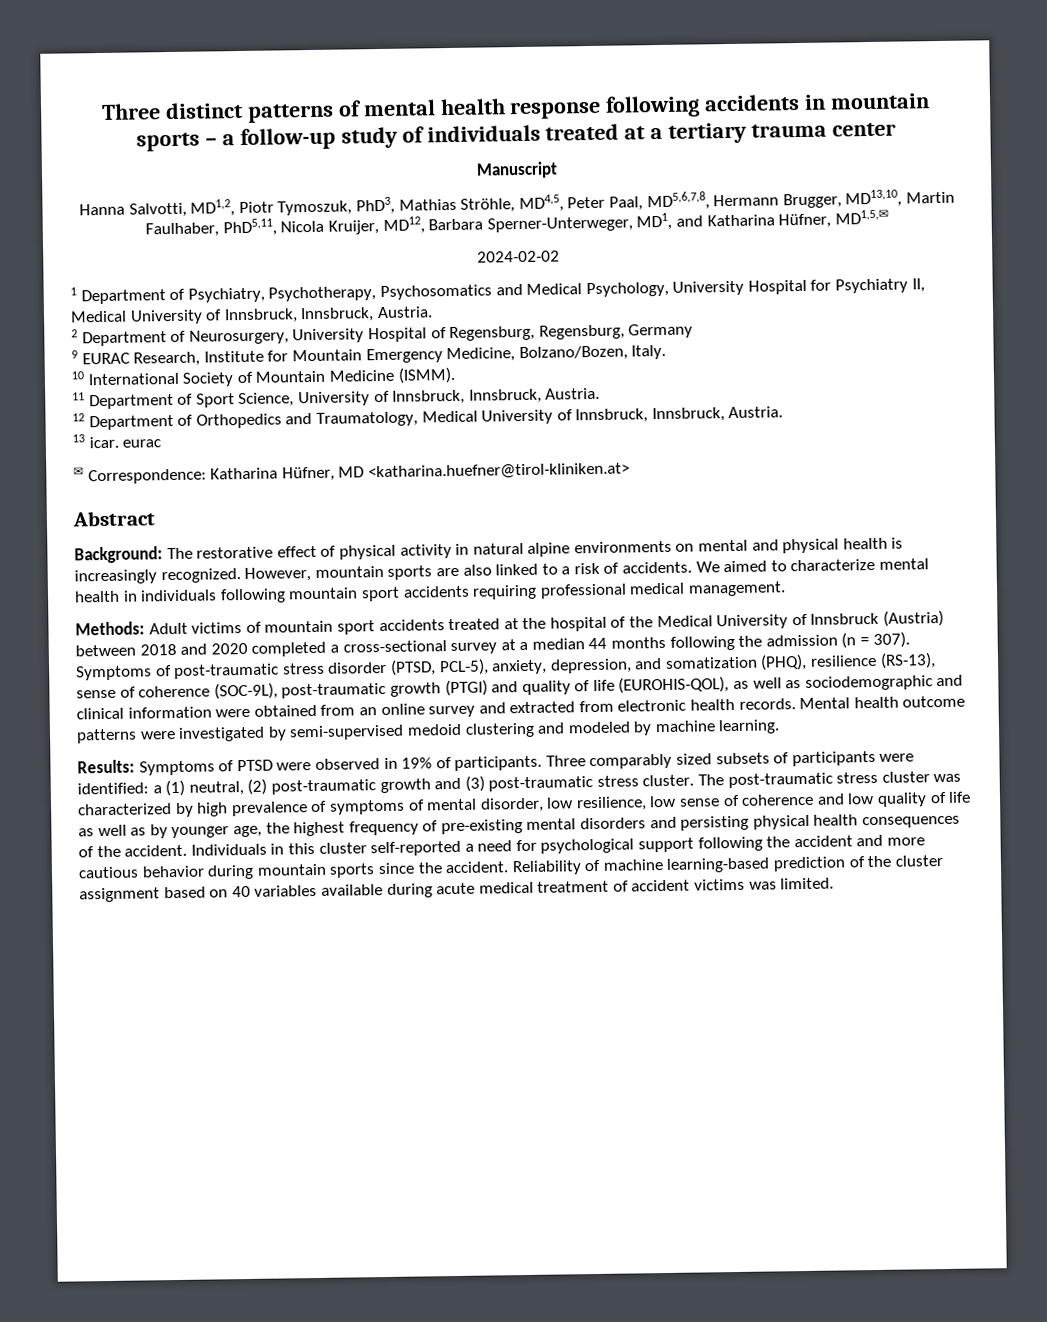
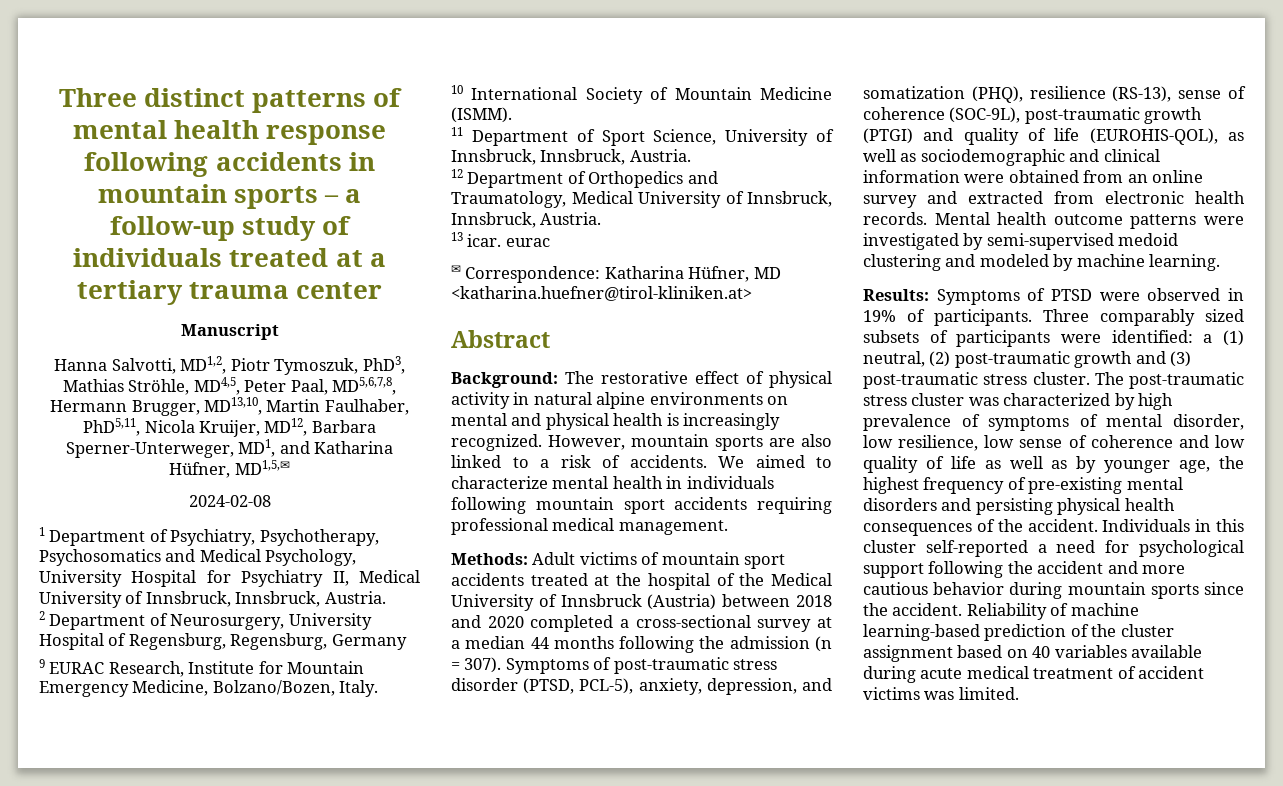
- 2024-02-02
+ 2024-02-08

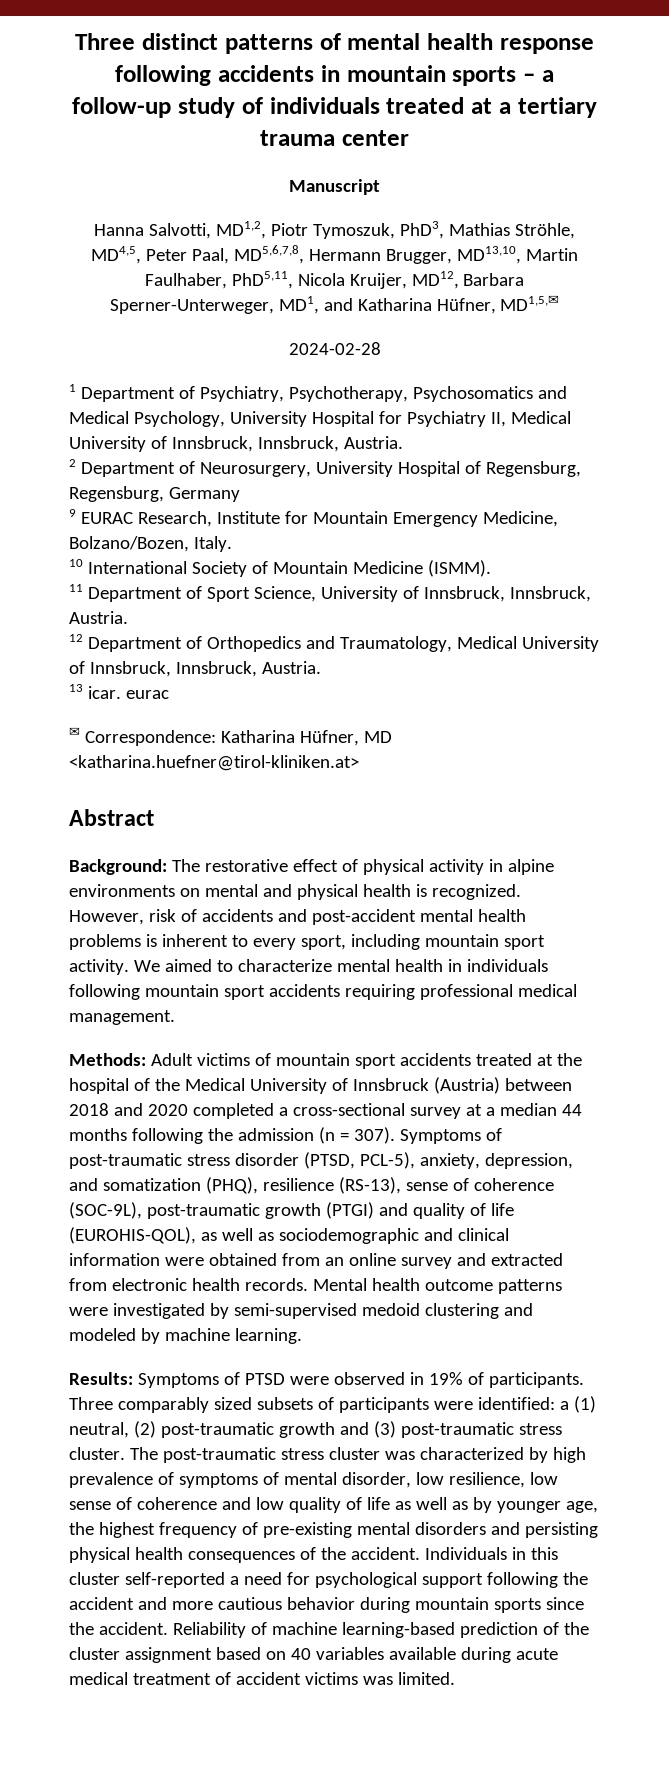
- 2024-02-08
+ 2024-02-28
- Background: The restorative effect of physical activity in natural alpine environments on mental and physical health is increasingly recognized.
+ Background: The restorative effect of physical activity in alpine environments on mental and physical health is recognized.
- However, mountain sports are also linked to a risk of accidents.
+ However, risk of accidents and post-accident mental health problems is inherent to every sport, including mountain sport activity.

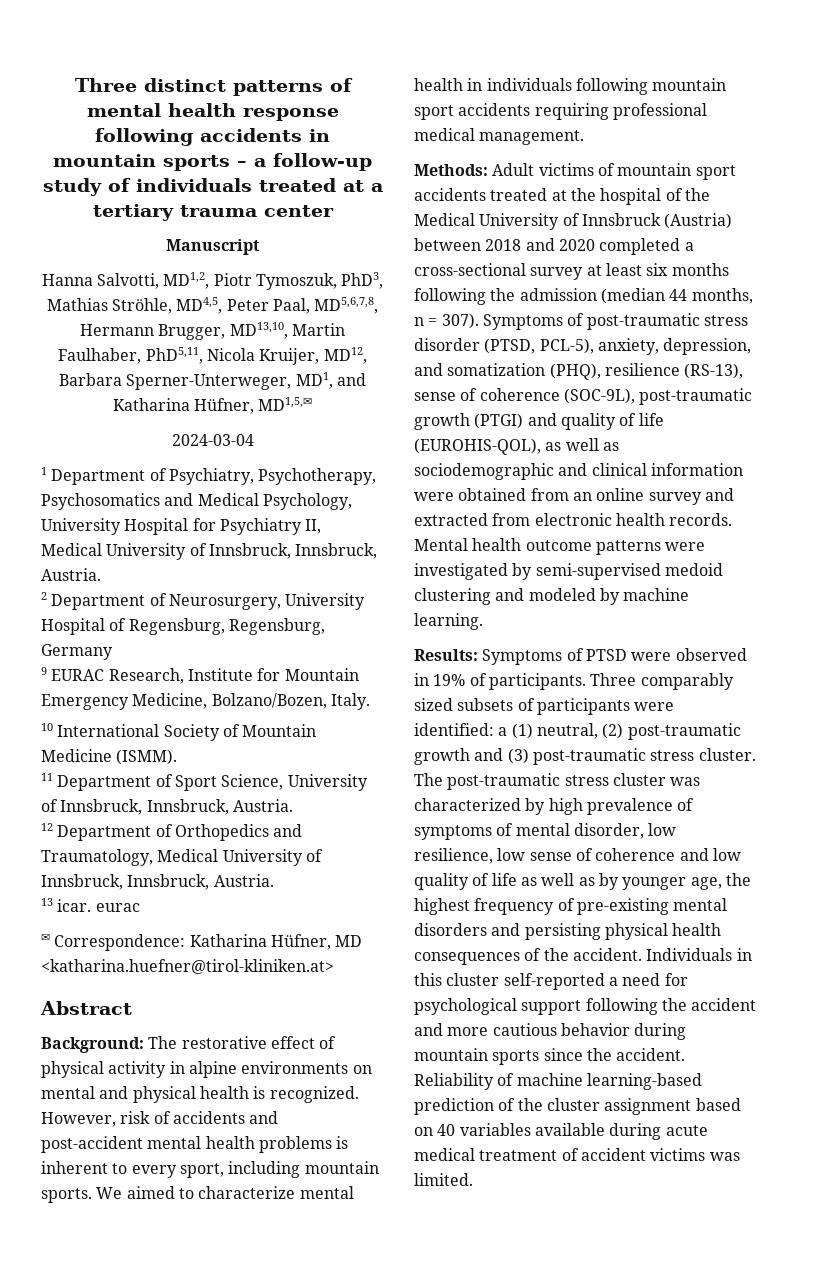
- 2024-02-28
+ 2024-03-04
- However, risk of accidents and post-accident mental health problems is inherent to every sport, including mountain sport activity.
+ However, risk of accidents and post-accident mental health problems is inherent to every sport, including mountain sports.
- Methods: Adult victims of mountain sport accidents treated at the hospital of the Medical University of Innsbruck (Austria) between 2018 and 2020 completed a cross-sectional survey at a median 44 months following the admission (n = 307).
+ Methods: Adult victims of mountain sport accidents treated at the hospital of the Medical University of Innsbruck (Austria) between 2018 and 2020 completed a cross-sectional survey at least six months following the admission (median 44 months, n = 307).

